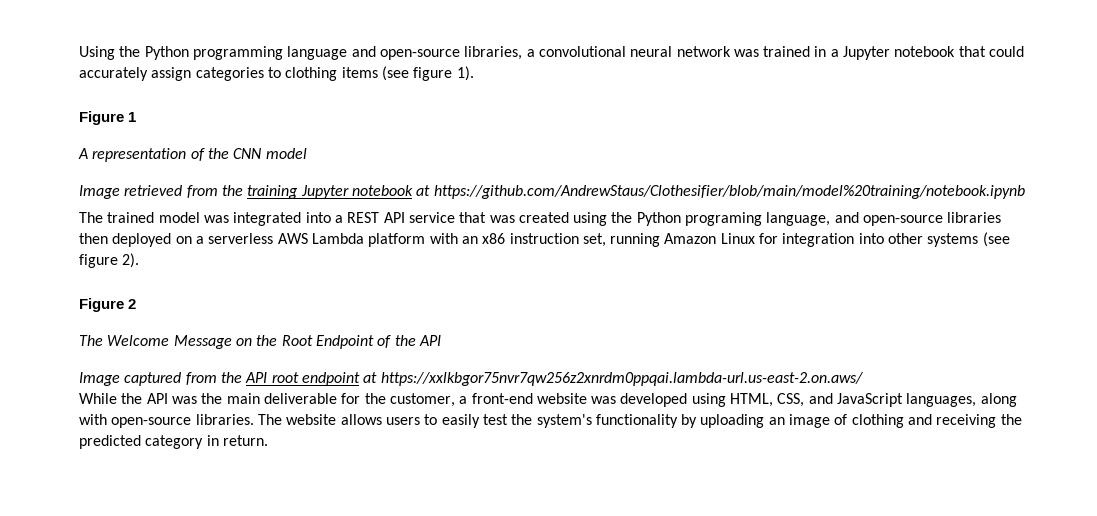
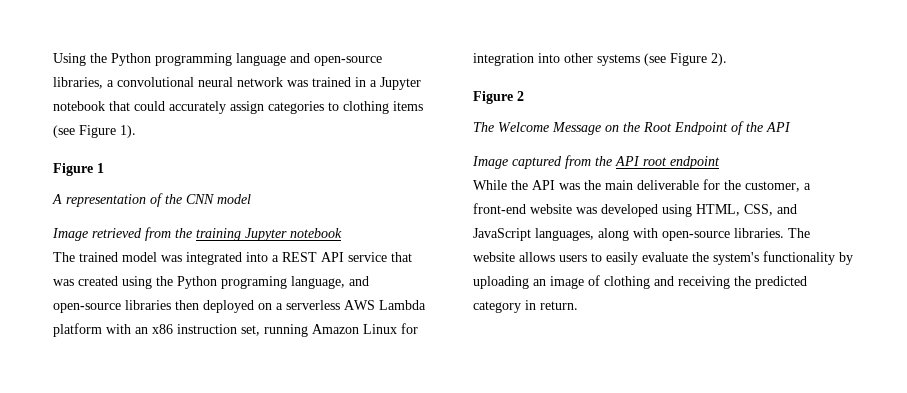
- Using the Python programming language and open-source libraries, a convolutional neural network was trained in a Jupyter notebook that could accurately assign categories to clothing items (see figure 1).
+ Using the Python programming language and open-source libraries, a convolutional neural network was trained in a Jupyter notebook that could accurately assign categories to clothing items (see Figure 1).
- Image retrieved from the training Jupyter notebook at https://github.com/AndrewStaus/Clothesifier/blob/main/model%20training/notebook.ipynb
+ Image retrieved from the training Jupyter notebook
- The trained model was integrated into a REST API service that was created using the Python programing language, and open-source libraries then deployed on a serverless AWS Lambda platform with an x86 instruction set, running Amazon Linux for integration into other systems (see figure 2).
+ The trained model was integrated into a REST API service that was created using the Python programing language, and open-source libraries then deployed on a serverless AWS Lambda platform with an x86 instruction set, running Amazon Linux for integration into other systems (see Figure 2).
- Image captured from the API root endpoint at https://xxlkbgor75nvr7qw256z2xnrdm0ppqai.lambda-url.us-east-2.on.aws/
+ Image captured from the API root endpoint
- The website allows users to easily test the system's functionality by uploading an image of clothing and receiving the predicted category in return.
+ The website allows users to easily evaluate the system's functionality by uploading an image of clothing and receiving the predicted category in return.

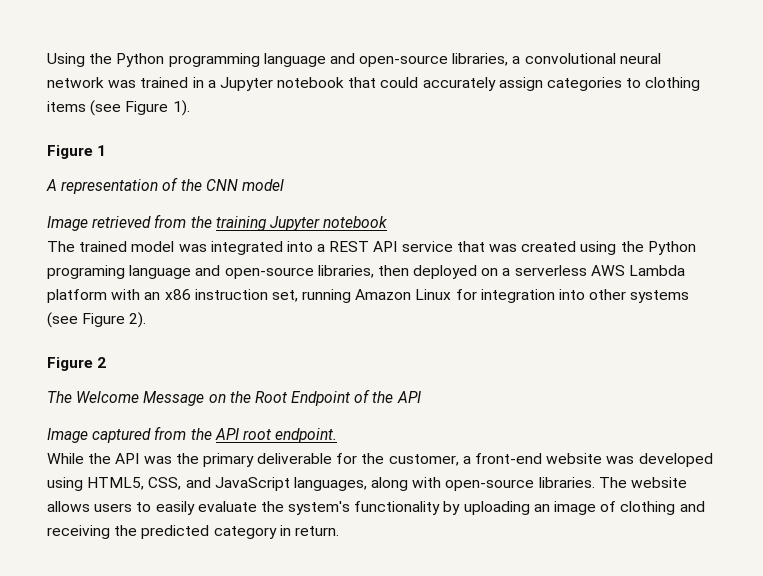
- The trained model was integrated into a REST API service that was created using the Python programing language, and open-source libraries then deployed on a serverless AWS Lambda platform with an x86 instruction set, running Amazon Linux for integration into other systems (see Figure 2).
+ The trained model was integrated into a REST API service that was created using the Python programing language and open-source libraries, then deployed on a serverless AWS Lambda platform with an x86 instruction set, running Amazon Linux for integration into other systems (see Figure 2).
- Image captured from the API root endpoint
+ Image captured from the API root endpoint.
- While the API was the main deliverable for the customer, a front-end website was developed using HTML, CSS, and JavaScript languages, along with open-source libraries.
+ While the API was the primary deliverable for the customer, a front-end website was developed using HTML5, CSS, and JavaScript languages, along with open-source libraries.

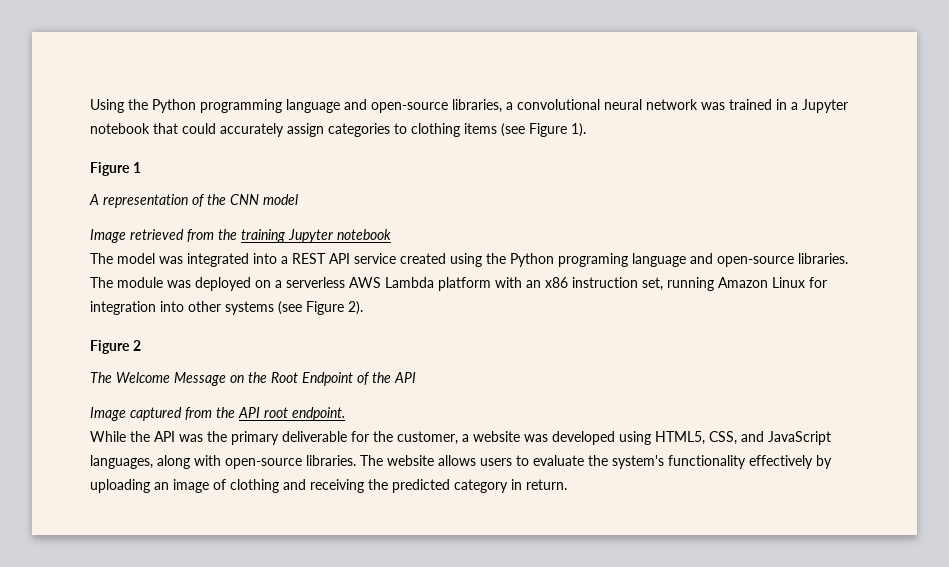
- The trained model was integrated into a REST API service that was created using the Python programing language and open-source libraries, then deployed on a serverless AWS Lambda platform with an x86 instruction set, running Amazon Linux for integration into other systems (see Figure 2).
+ The model was integrated into a REST API service created using the Python programing language and open-source libraries. The module was deployed on a serverless AWS Lambda platform with an x86 instruction set, running Amazon Linux for integration into other systems (see Figure 2).
- While the API was the primary deliverable for the customer, a front-end website was developed using HTML5, CSS, and JavaScript languages, along with open-source libraries.
+ While the API was the primary deliverable for the customer, a website was developed using HTML5, CSS, and JavaScript languages, along with open-source libraries.
- The website allows users to easily evaluate the system's functionality by uploading an image of clothing and receiving the predicted category in return.
+ The website allows users to evaluate the system's functionality effectively by uploading an image of clothing and receiving the predicted category in return.

